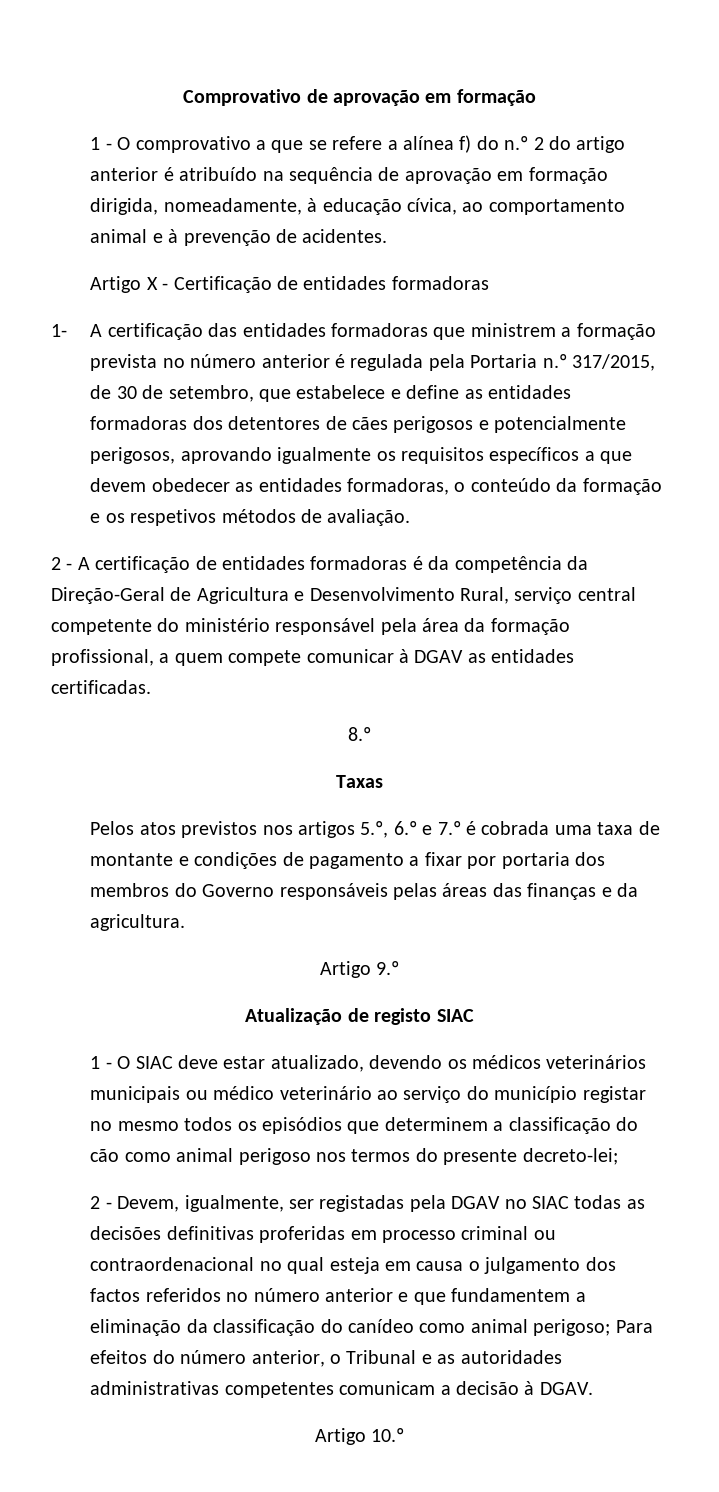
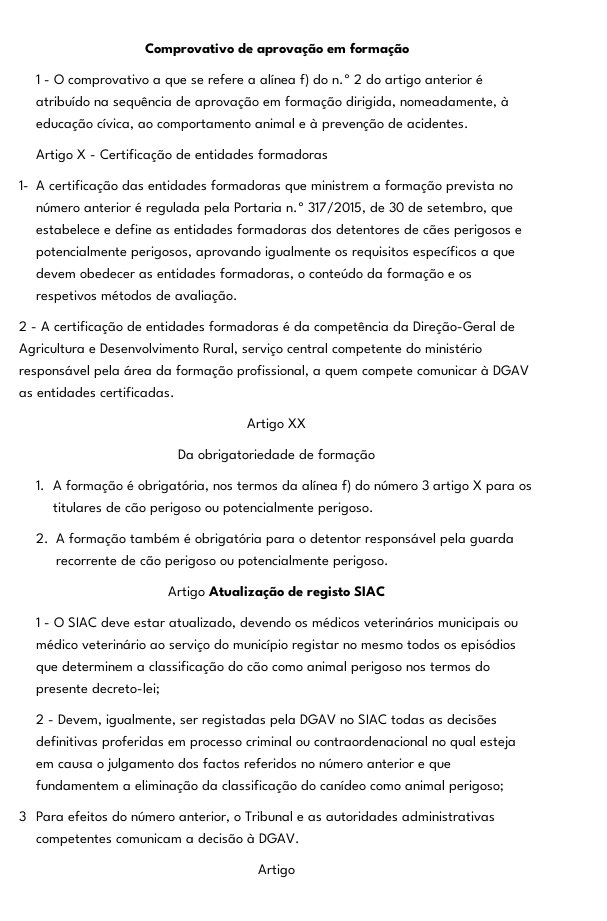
- 8.º
- Taxas
- Pelos atos previstos nos artigos 5.º, 6.º e 7.º é cobrada uma taxa de montante e condições de pagamento a fixar por portaria dos membros do Governo responsáveis pelas áreas das finanças e da agricultura.
- Artigo 9.º
- Atualização de registo SIAC
+ Artigo XX
+ Da obrigatoriedade de formação
+ 1. A formação é obrigatória, nos termos da alínea f) do número 3 artigo X para os titulares de cão perigoso ou potencialmente perigoso.
+ 2. A formação também é obrigatória para o detentor responsável pela guarda recorrente de cão perigoso ou potencialmente perigoso.
+ Artigo Atualização de registo SIAC
- 2 - Devem, igualmente, ser registadas pela DGAV no SIAC todas as decisões definitivas proferidas em processo criminal ou contraordenacional no qual esteja em causa o julgamento dos factos referidos no número anterior e que fundamentem a eliminação da classificação do canídeo como animal perigoso; Para efeitos do número anterior, o Tribunal e as autoridades administrativas competentes comunicam a decisão à DGAV.
- Artigo 10.º
+ 2 - Devem, igualmente, ser registadas pela DGAV no SIAC todas as decisões definitivas proferidas em processo criminal ou contraordenacional no qual esteja em causa o julgamento dos factos referidos no número anterior e que fundamentem a eliminação da classificação do canídeo como animal perigoso;
+ 3 Para efeitos do número anterior, o Tribunal e as autoridades administrativas competentes comunicam a decisão à DGAV.
+ Artigo

